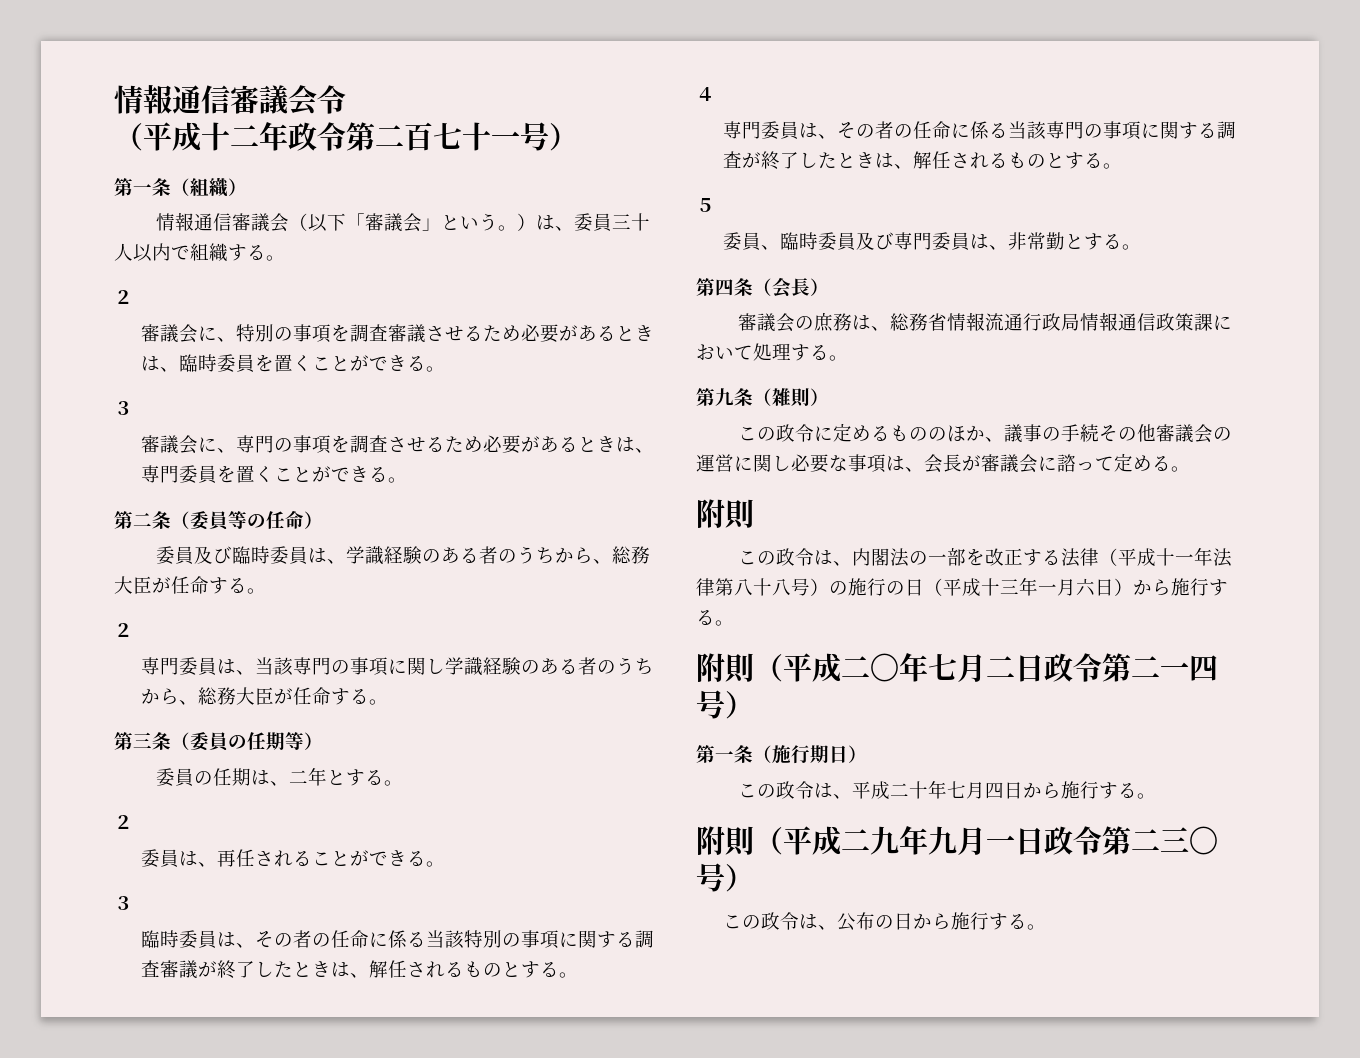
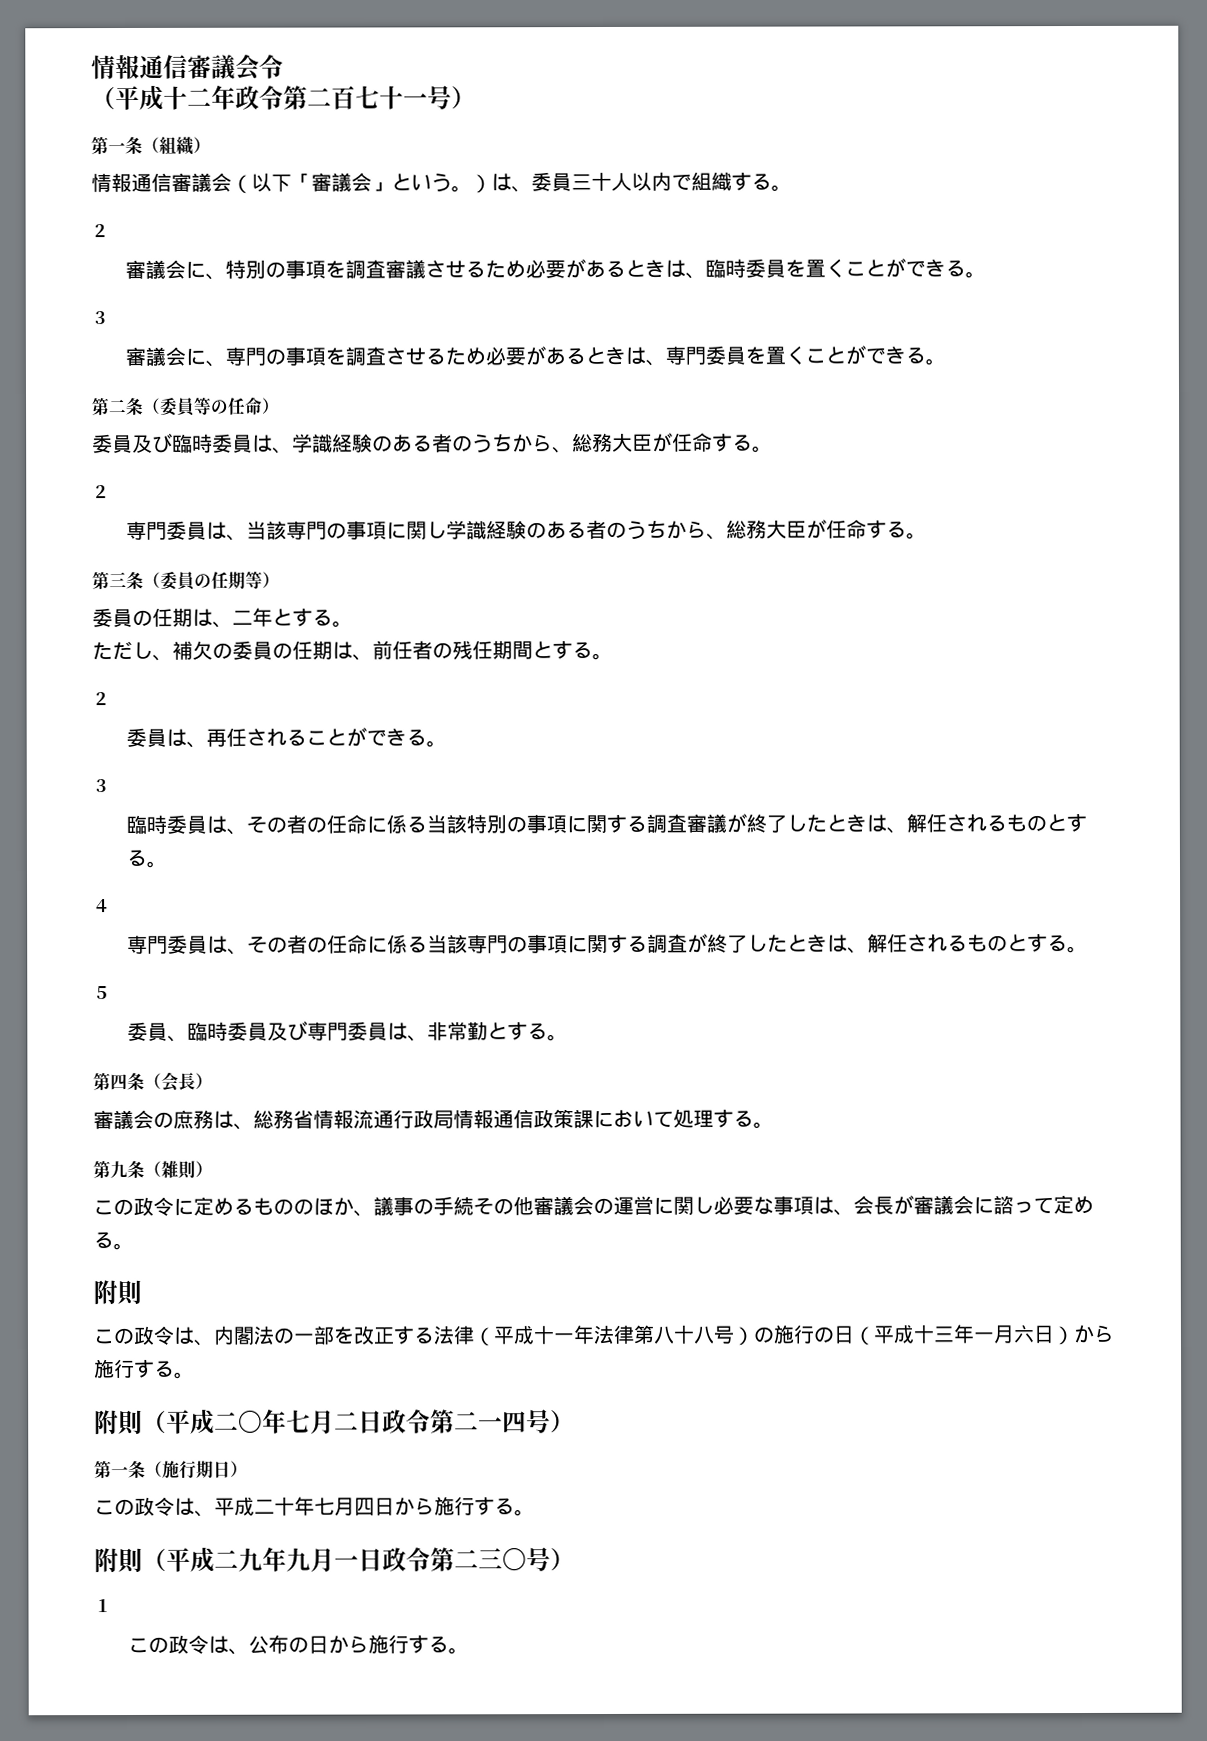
+ ただし、補欠の委員の任期は、前任者の残任期間とする。
+ １

